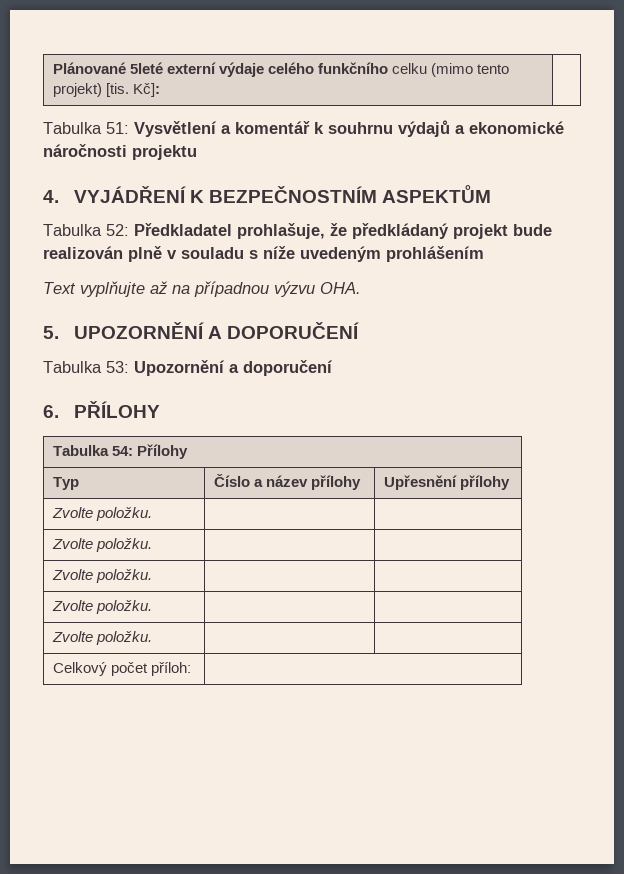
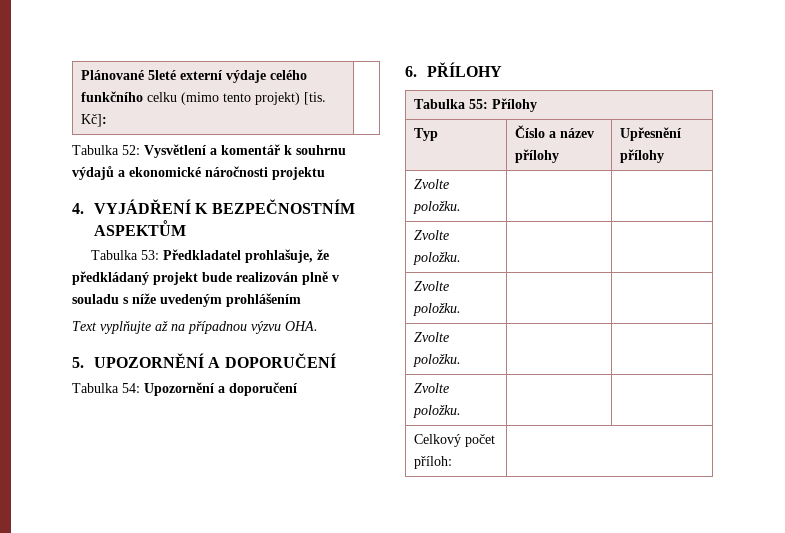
- Tabulka 51: Vysvětlení a komentář k souhrnu výdajů a ekonomické náročnosti projektu
+ Tabulka 52: Vysvětlení a komentář k souhrnu výdajů a ekonomické náročnosti projektu
- Tabulka 52: Předkladatel prohlašuje, že předkládaný projekt bude realizován plně v souladu s níže uvedeným prohlášením
+ Tabulka 53: Předkladatel prohlašuje, že předkládaný projekt bude realizován plně v souladu s níže uvedeným prohlášením
- Tabulka 53: Upozornění a doporučení
+ Tabulka 54: Upozornění a doporučení
- Tabulka 54: Přílohy
+ Tabulka 55: Přílohy

